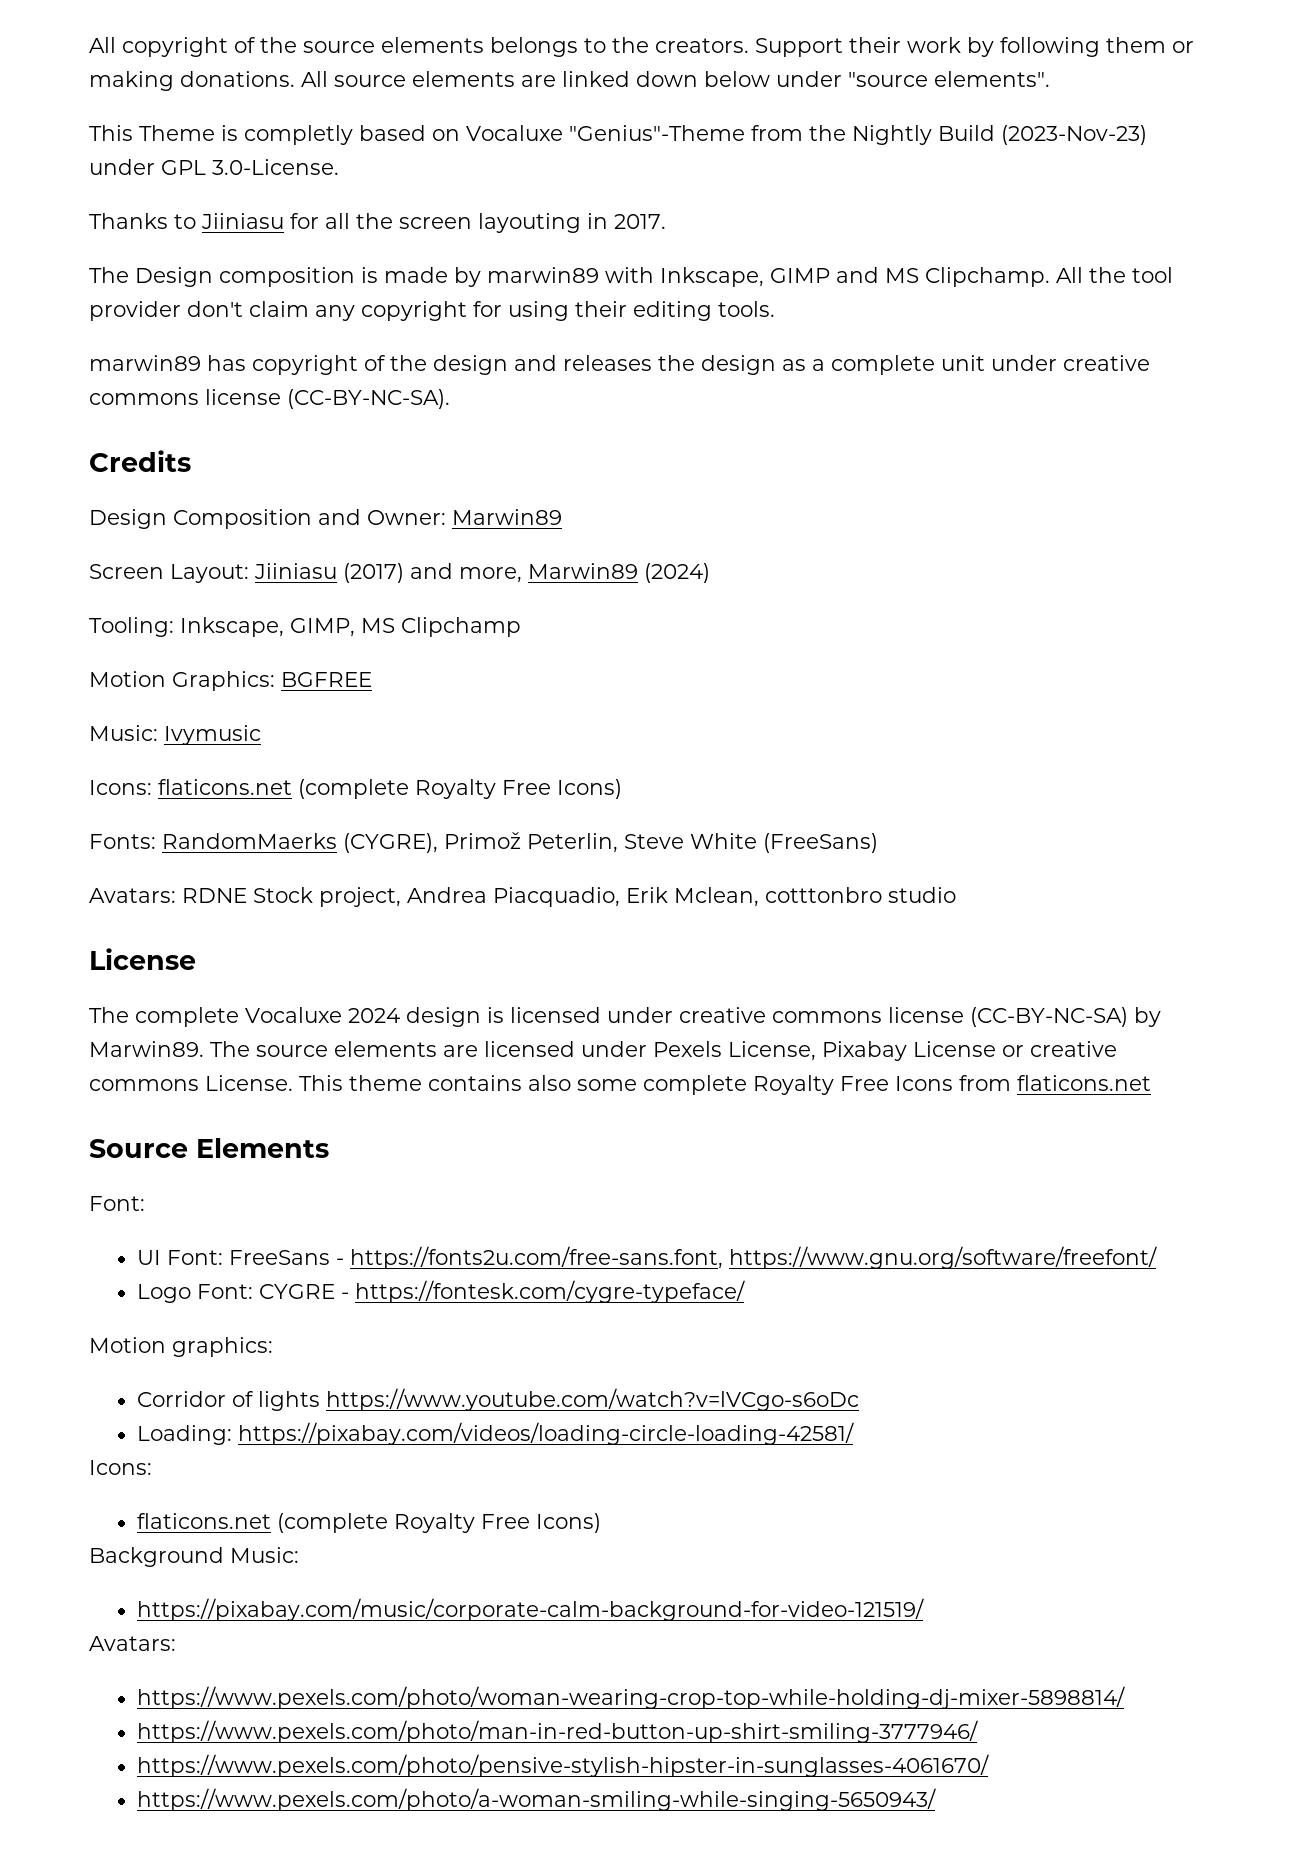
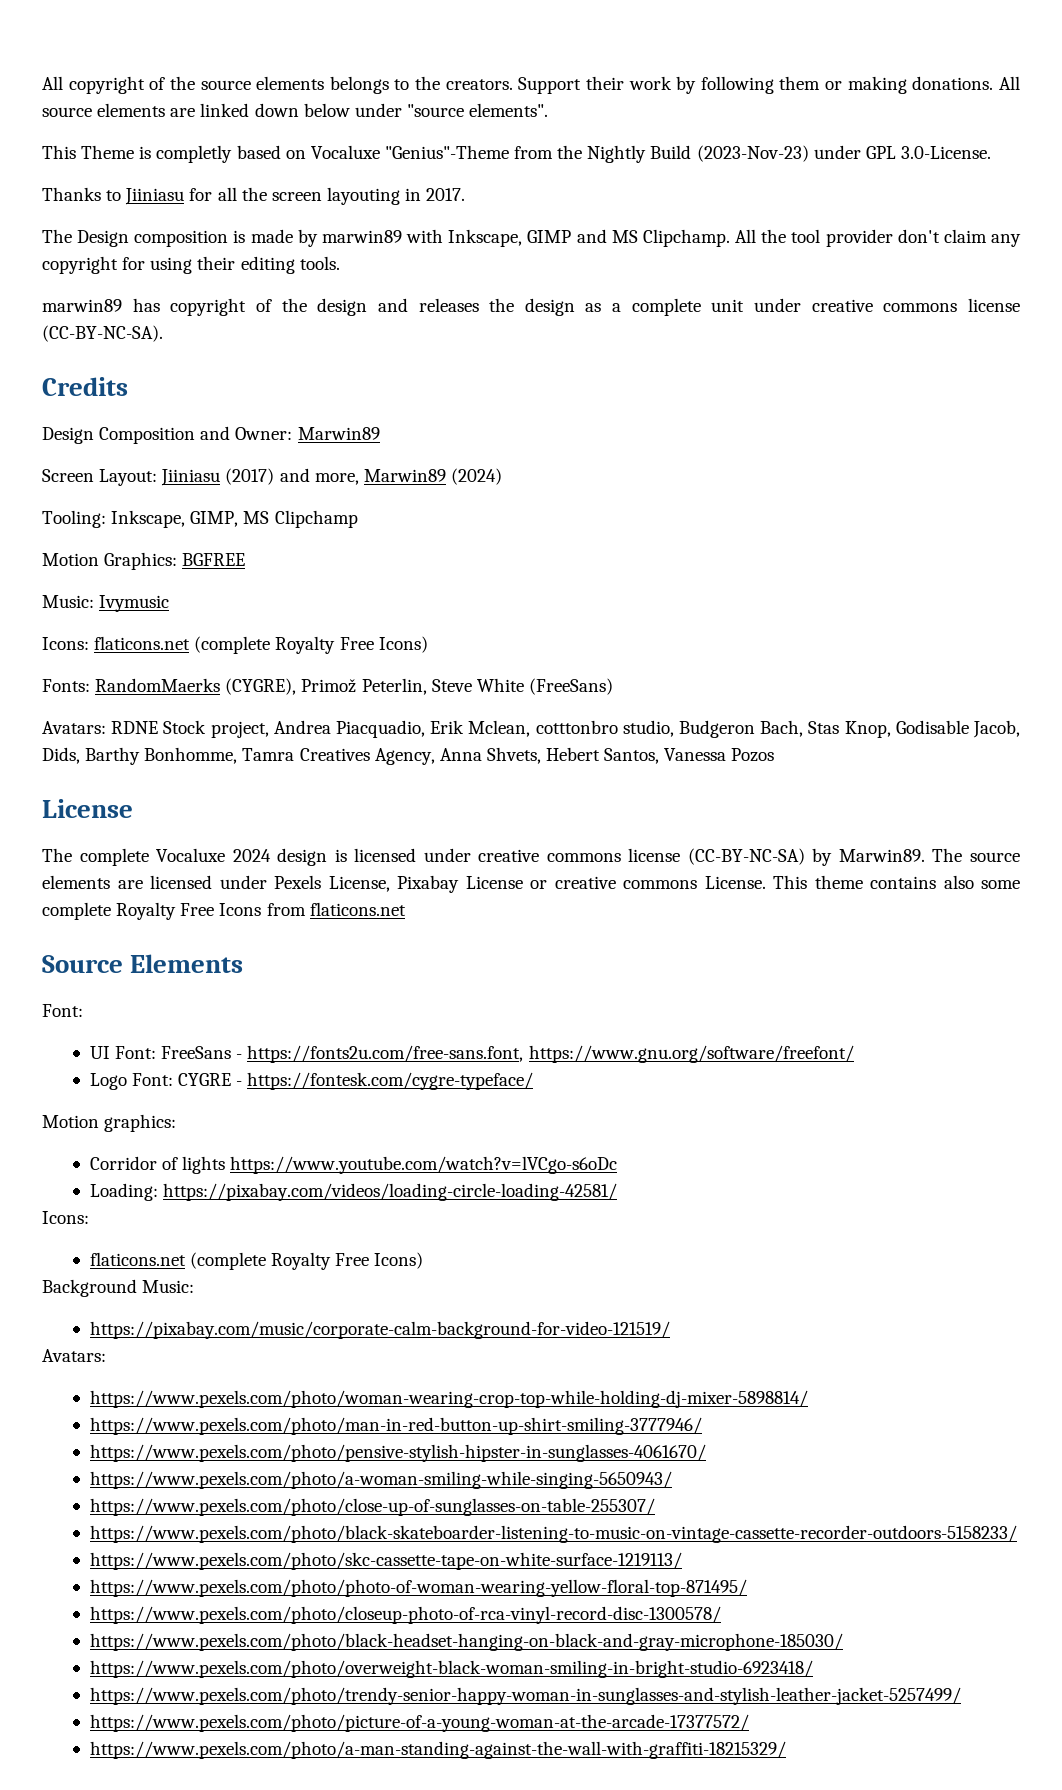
- Avatars: RDNE Stock project, Andrea Piacquadio, Erik Mclean, cotttonbro studio
+ Avatars: RDNE Stock project, Andrea Piacquadio, Erik Mclean, cotttonbro studio, Budgeron Bach, Stas Knop, Godisable Jacob, Dids, Barthy Bonhomme, Tamra Creatives Agency, Anna Shvets, Hebert Santos, Vanessa Pozos
+ https://www.pexels.com/photo/close-up-of-sunglasses-on-table-255307/
+ https://www.pexels.com/photo/black-skateboarder-listening-to-music-on-vintage-cassette-recorder-outdoors-5158233/
+ https://www.pexels.com/photo/skc-cassette-tape-on-white-surface-1219113/
+ https://www.pexels.com/photo/photo-of-woman-wearing-yellow-floral-top-871495/
+ https://www.pexels.com/photo/closeup-photo-of-rca-vinyl-record-disc-1300578/
+ https://www.pexels.com/photo/black-headset-hanging-on-black-and-gray-microphone-185030/
+ https://www.pexels.com/photo/overweight-black-woman-smiling-in-bright-studio-6923418/
+ https://www.pexels.com/photo/trendy-senior-happy-woman-in-sunglasses-and-stylish-leather-jacket-5257499/
+ https://www.pexels.com/photo/picture-of-a-young-woman-at-the-arcade-17377572/
+ https://www.pexels.com/photo/a-man-standing-against-the-wall-with-graffiti-18215329/

